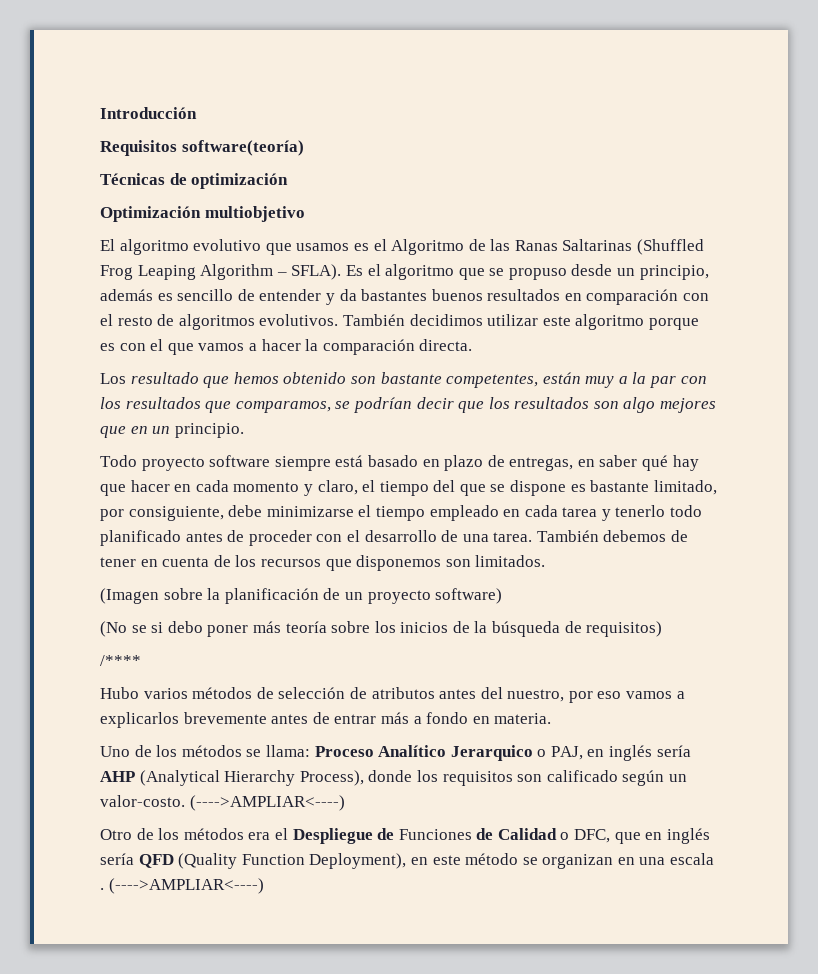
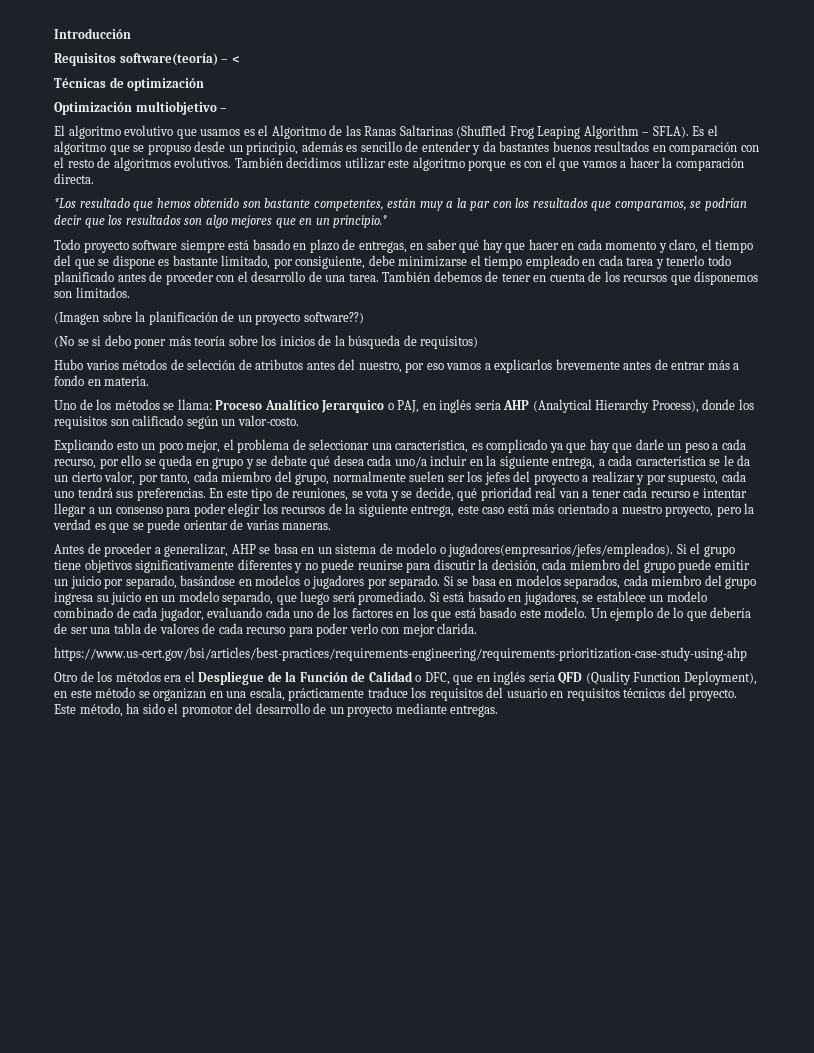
- Requisitos software(teoría)
+ Requisitos software(teoría) – <
- Optimización multiobjetivo
+ Optimización multiobjetivo –
- Los resultado que hemos obtenido son bastante competentes, están muy a la par con los resultados que comparamos, se podrían decir que los resultados son algo mejores que en un principio.
+ *Los resultado que hemos obtenido son bastante competentes, están muy a la par con los resultados que comparamos, se podrían decir que los resultados son algo mejores que en un principio.*
- (Imagen sobre la planificación de un proyecto software)
+ (Imagen sobre la planificación de un proyecto software??)
- /****
- Uno de los métodos se llama: Proceso Analítico Jerarquico o PAJ, en inglés sería AHP (Analytical Hierarchy Process), donde los requisitos son calificado según un valor-costo. (---->AMPLIAR<----)
+ Uno de los métodos se llama: Proceso Analítico Jerarquico o PAJ, en inglés sería AHP (Analytical Hierarchy Process), donde los requisitos son calificado según un valor-costo.
+ Explicando esto un poco mejor, el problema de seleccionar una característica, es complicado ya que hay que darle un peso a cada recurso, por ello se queda en grupo y se debate qué desea cada uno/a incluir en la siguiente entrega, a cada característica se le da un cierto valor, por tanto, cada miembro del grupo, normalmente suelen ser los jefes del proyecto a realizar y por supuesto, cada uno tendrá sus preferencias. En este tipo de reuniones, se vota y se decide, qué prioridad real van a tener cada recurso e intentar llegar a un consenso para poder elegir los recursos de la siguiente entrega, este caso está más orientado a nuestro proyecto, pero la verdad es que se puede orientar de varias maneras.
+ Antes de proceder a generalizar, AHP se basa en un sistema de modelo o jugadores(empresarios/jefes/empleados). Si el grupo tiene objetivos significativamente diferentes y no puede reunirse para discutir la decisión, cada miembro del grupo puede emitir un juicio por separado, basándose en modelos o jugadores por separado. Si se basa en modelos separados, cada miembro del grupo ingresa su juicio en un modelo separado, que luego será promediado. Si está basado en jugadores, se establece un modelo combinado de cada jugador, evaluando cada uno de los factores en los que está basado este modelo. Un ejemplo de lo que debería de ser una tabla de valores de cada recurso para poder verlo con mejor clarida.
+ https://www.us-cert.gov/bsi/articles/best-practices/requirements-engineering/requirements-prioritization-case-study-using-ahp
- Otro de los métodos era el Despliegue de Funciones de Calidad o DFC, que en inglés sería QFD (Quality Function Deployment), en este método se organizan en una escala . (---->AMPLIAR<----)
+ Otro de los métodos era el Despliegue de la Función de Calidad o DFC, que en inglés sería QFD (Quality Function Deployment), en este método se organizan en una escala, prácticamente traduce los requisitos del usuario en requisitos técnicos del proyecto. Este método, ha sido el promotor del desarrollo de un proyecto mediante entregas.

